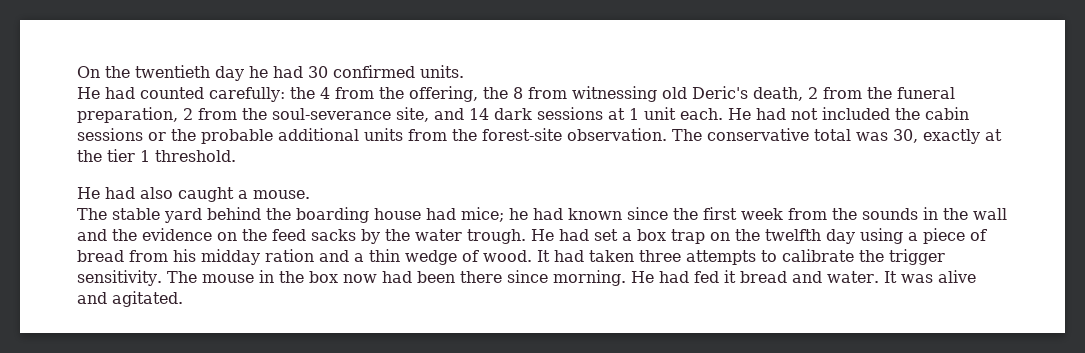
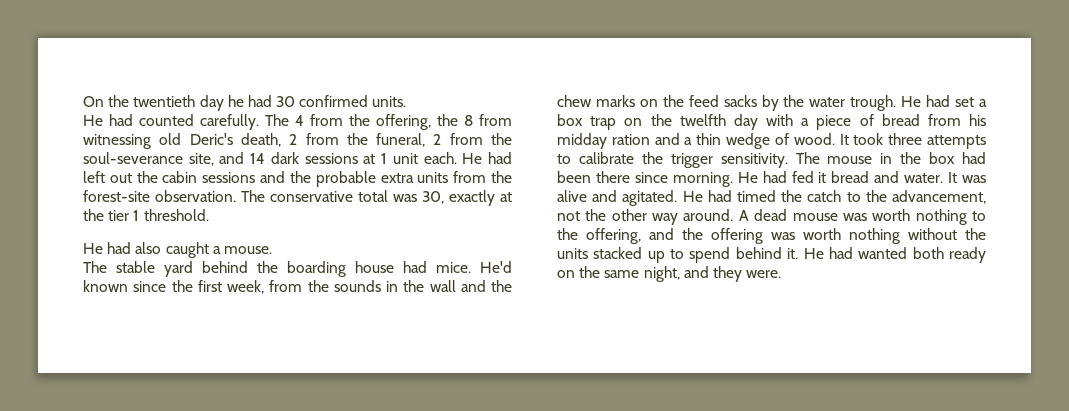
- He had counted carefully: the 4 from the offering, the 8 from witnessing old Deric's death, 2 from the funeral preparation, 2 from the soul-severance site, and 14 dark sessions at 1 unit each.
+ He had counted carefully. The 4 from the offering, the 8 from witnessing old Deric's death, 2 from the funeral, 2 from the soul-severance site, and 14 dark sessions at 1 unit each.
- He had not included the cabin sessions or the probable additional units from the forest-site observation.
+ He had left out the cabin sessions and the probable extra units from the forest-site observation.
- The stable yard behind the boarding house had mice; he had known since the first week from the sounds in the wall and the evidence on the feed sacks by the water trough.
+ The stable yard behind the boarding house had mice. He'd known since the first week, from the sounds in the wall and the chew marks on the feed sacks by the water trough.
- He had set a box trap on the twelfth day using a piece of bread from his midday ration and a thin wedge of wood.
+ He had set a box trap on the twelfth day with a piece of bread from his midday ration and a thin wedge of wood.
- It had taken three attempts to calibrate the trigger sensitivity.
+ It took three attempts to calibrate the trigger sensitivity.
- The mouse in the box now had been there since morning.
+ The mouse in the box had been there since morning.
+ He had timed the catch to the advancement, not the other way around. A dead mouse was worth nothing to the offering, and the offering was worth nothing without the units stacked up to spend behind it. He had wanted both ready on the same night, and they were.

